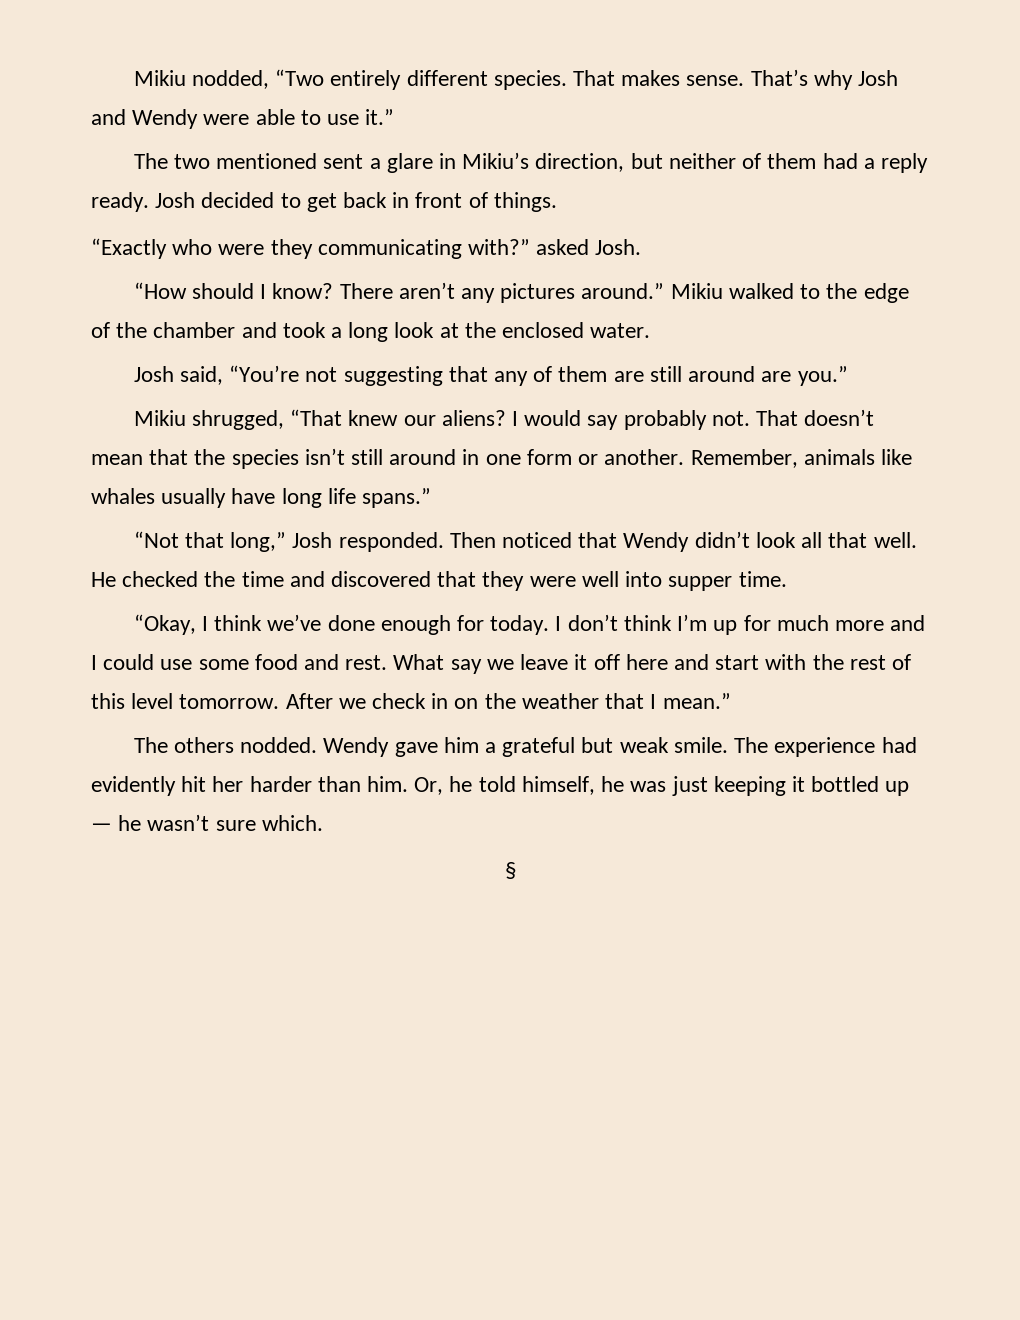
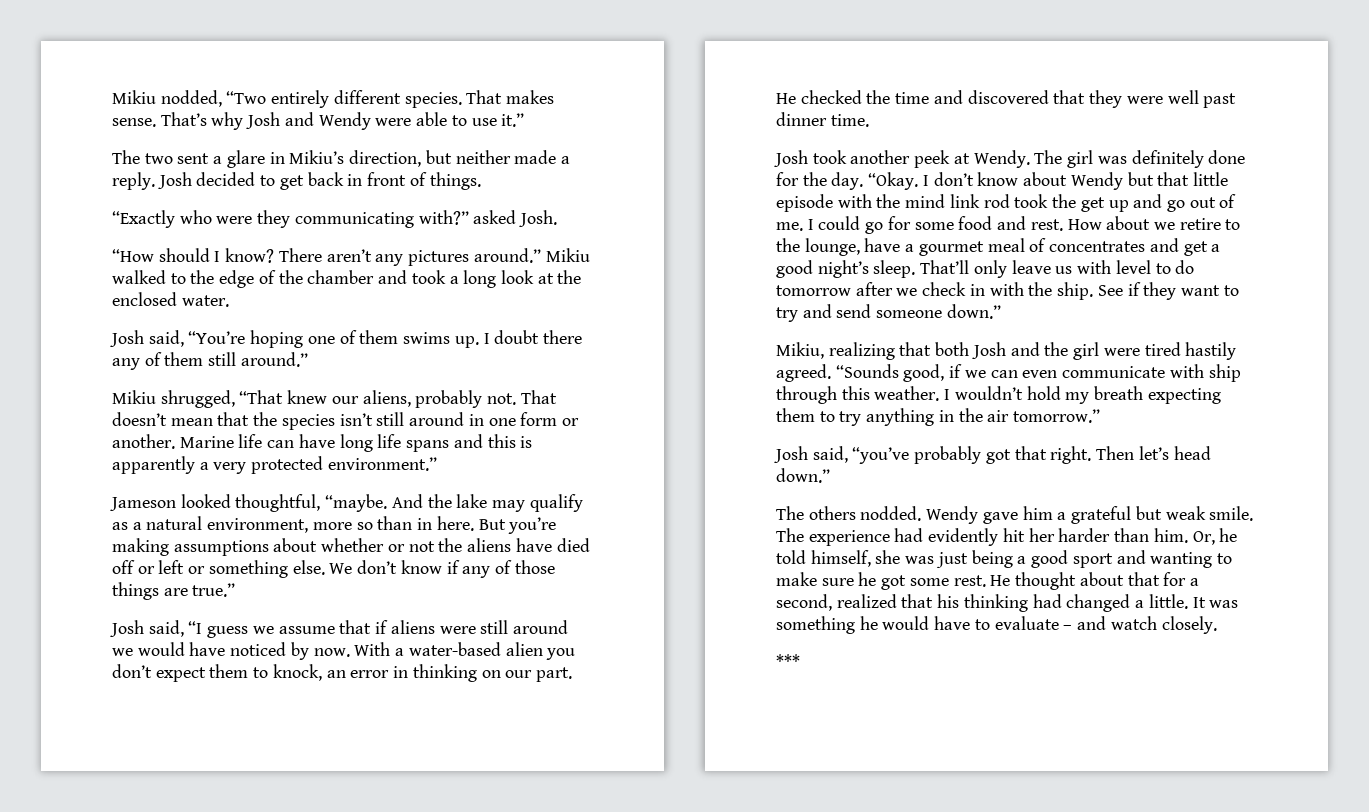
- The two mentioned sent a glare in Mikiu’s direction, but neither of them had a reply ready.
+ The two sent a glare in Mikiu’s direction, but neither made a reply.
- Josh said, “You’re not suggesting that any of them are still around are you.”
+ Josh said, “You’re hoping one of them swims up. I doubt there any of them still around.”
- Mikiu shrugged, “That knew our aliens? I would say probably not.
+ Mikiu shrugged, “That knew our aliens, probably not.
- Remember, animals like whales usually have long life spans.”
- “Not that long,” Josh responded. Then noticed that Wendy didn’t look all that well.
+ Marine life can have long life spans and this is apparently a very protected environment.”
+ Jameson looked thoughtful, “maybe. And the lake may qualify as a natural environment, more so than in here. But you’re making assumptions about whether or not the aliens have died off or left or something else. We don’t know if any of those things are true.”
+ Josh said, “I guess we assume that if aliens were still around we would have noticed by now. With a water-based alien you don’t expect them to knock, an error in thinking on our part.
- He checked the time and discovered that they were well into supper time.
+ He checked the time and discovered that they were well past dinner time.
- “Okay, I think we’ve done enough for today. I don’t think I’m up for much more and I could use some food and rest. What say we leave it off here and start with the rest of this level tomorrow. After we check in on the weather that I mean.”
+ Josh took another peek at Wendy. The girl was definitely done for the day. “Okay. I don’t know about Wendy but that little episode with the mind link rod took the get up and go out of me. I could go for some food and rest. How about we retire to the lounge, have a gourmet meal of concentrates and get a good night’s sleep. That’ll only leave us with level to do tomorrow after we check in with the ship. See if they want to try and send someone down.”
+ Mikiu, realizing that both Josh and the girl were tired hastily agreed. “Sounds good, if we can even communicate with ship through this weather. I wouldn’t hold my breath expecting them to try anything in the air tomorrow.”
+ Josh said, “you’ve probably got that right. Then let’s head down.”
- Or, he told himself, he was just keeping it bottled up — he wasn’t sure which.
- §
+ Or, he told himself, she was just being a good sport and wanting to make sure he got some rest. He thought about that for a second, realized that his thinking had changed a little. It was something he would have to evaluate – and watch closely.
+ ***

